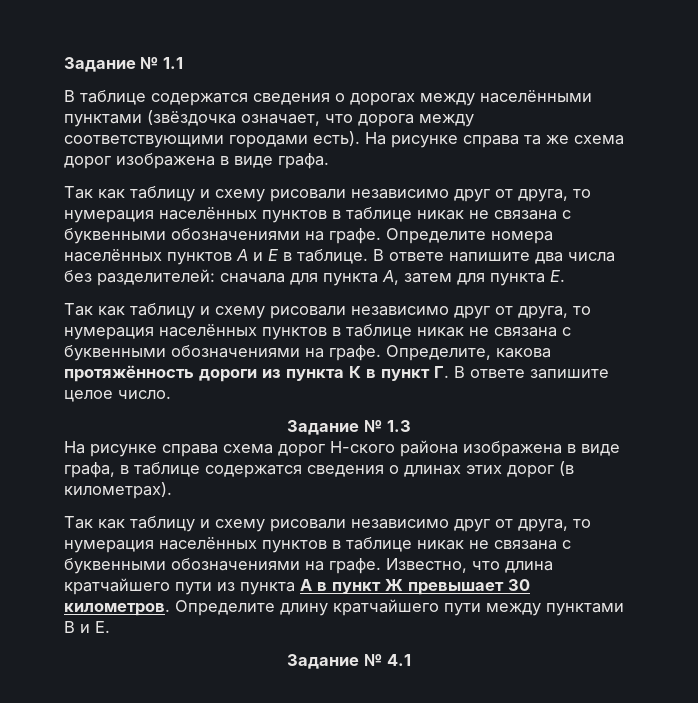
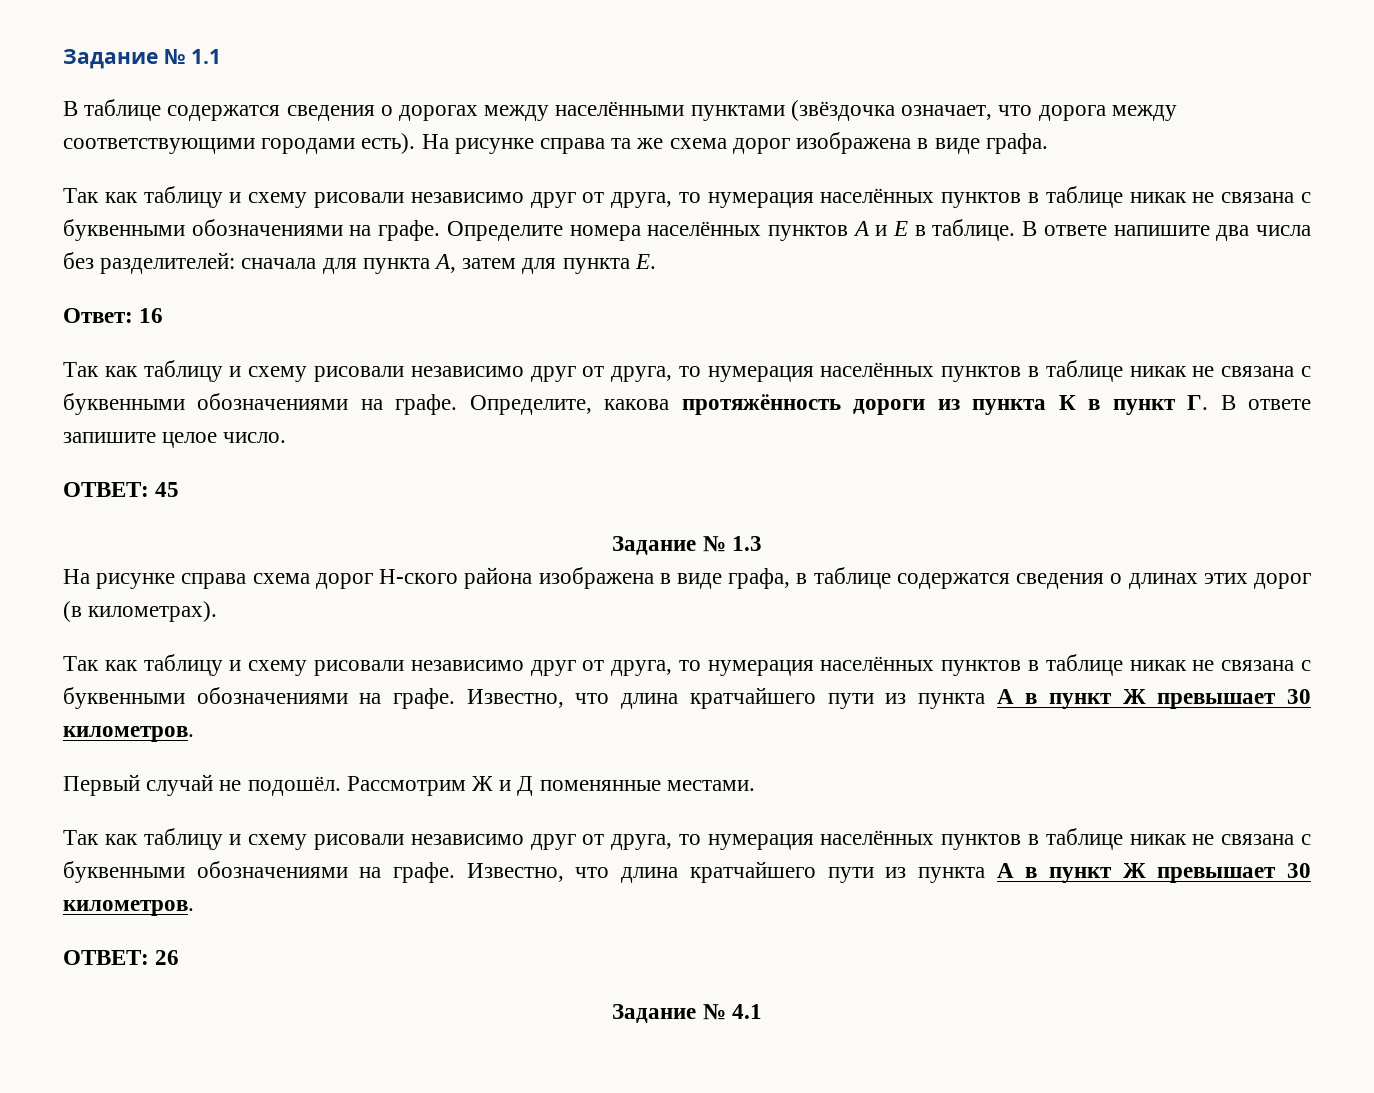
+ Ответ: 16
+ ОТВЕТ: 45
  На рисунке справа схема дорог Н-ского района изображена в виде графа, в таблице содержатся сведения о длинах этих дорог (в километрах).
- Так как таблицу и схему рисовали независимо друг от друга, то нумерация населённых пунктов в таблице никак не связана с буквенными обозначениями на графе. Известно, что длина кратчайшего пути из пункта A в пункт Ж превышает 30 километров. Определите длину кратчайшего пути между пунктами В и Е.
+ Так как таблицу и схему рисовали независимо друг от друга, то нумерация населённых пунктов в таблице никак не связана с буквенными обозначениями на графе. Известно, что длина кратчайшего пути из пункта A в пункт Ж превышает 30 километров.
+ Первый случай не подошёл. Рассмотрим Ж и Д поменянные местами.
+ Так как таблицу и схему рисовали независимо друг от друга, то нумерация населённых пунктов в таблице никак не связана с буквенными обозначениями на графе. Известно, что длина кратчайшего пути из пункта A в пункт Ж превышает 30 километров.
+ ОТВЕТ: 26

